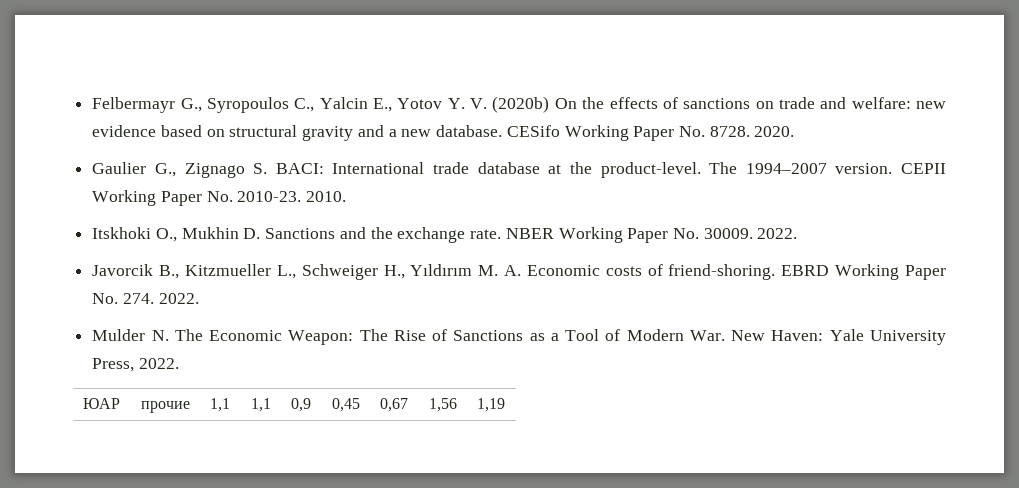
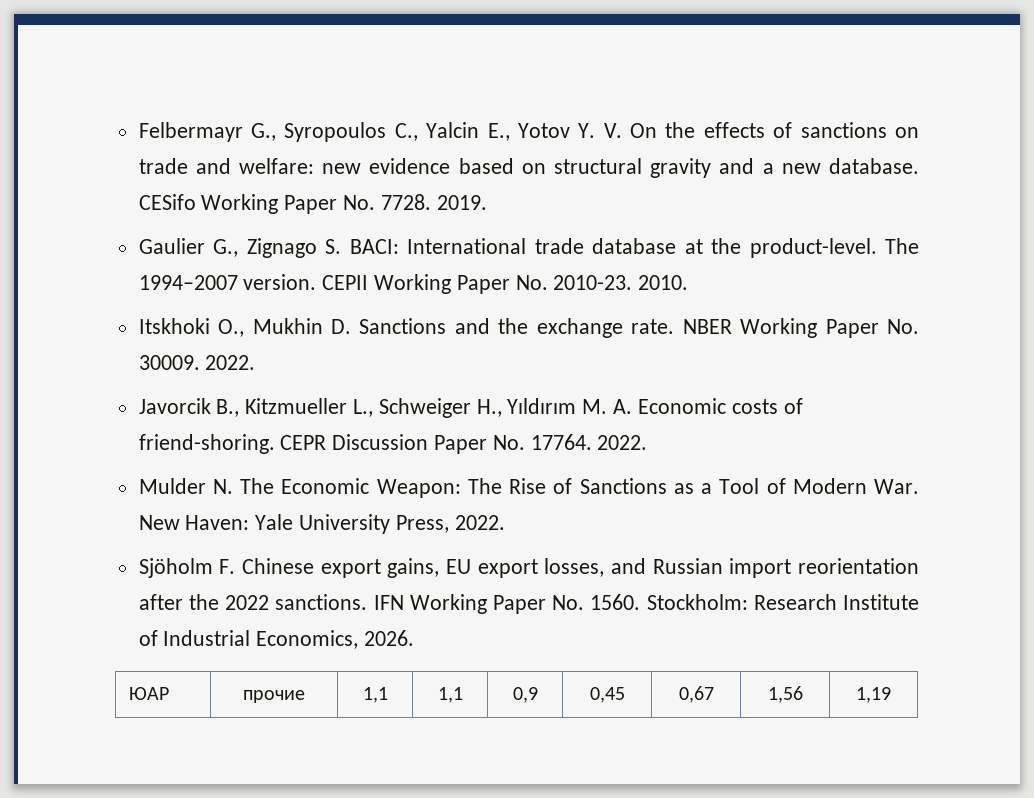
- Felbermayr G., Syropoulos C., Yalcin E., Yotov Y. V. (2020b) On the effects of sanctions on trade and welfare: new evidence based on structural gravity and a new database.
+ Felbermayr G., Syropoulos C., Yalcin E., Yotov Y. V. On the effects of sanctions on trade and welfare: new evidence based on structural gravity and a new database.
- CESifo Working Paper No. 8728. 2020.
+ CESifo Working Paper No. 7728. 2019.
- EBRD Working Paper No. 274. 2022.
+ CEPR Discussion Paper No. 17764. 2022.
+ Sjöholm F. Chinese export gains, EU export losses, and Russian import reorientation after the 2022 sanctions. IFN Working Paper No. 1560. Stockholm: Research Institute of Industrial Economics, 2026.

